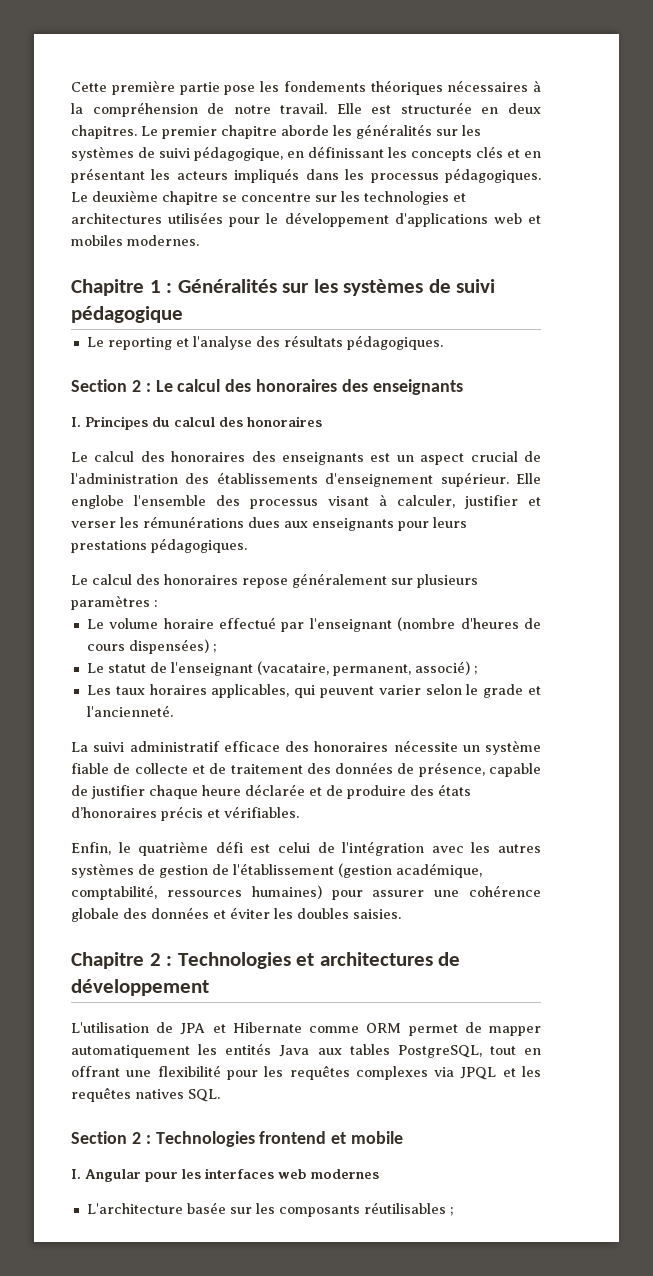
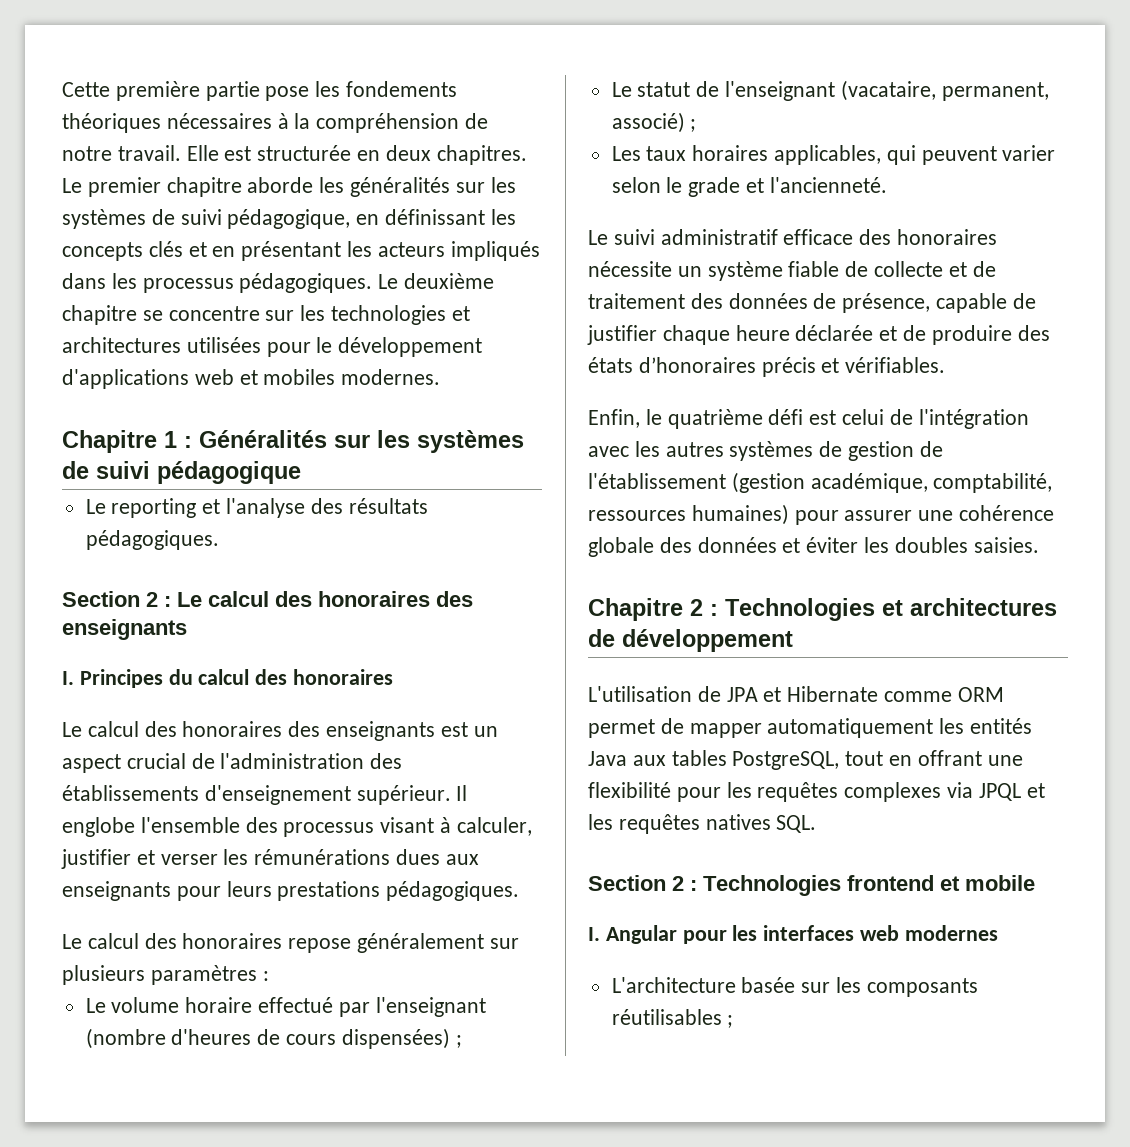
- Elle englobe l'ensemble des processus visant à calculer, justifier et verser les rémunérations dues aux enseignants pour leurs prestations pédagogiques.
+ Il englobe l'ensemble des processus visant à calculer, justifier et verser les rémunérations dues aux enseignants pour leurs prestations pédagogiques.
- La suivi administratif efficace des honoraires nécessite un système fiable de collecte et de traitement des données de présence, capable de justifier chaque heure déclarée et de produire des états d’honoraires précis et vérifiables.
+ Le suivi administratif efficace des honoraires nécessite un système fiable de collecte et de traitement des données de présence, capable de justifier chaque heure déclarée et de produire des états d’honoraires précis et vérifiables.

